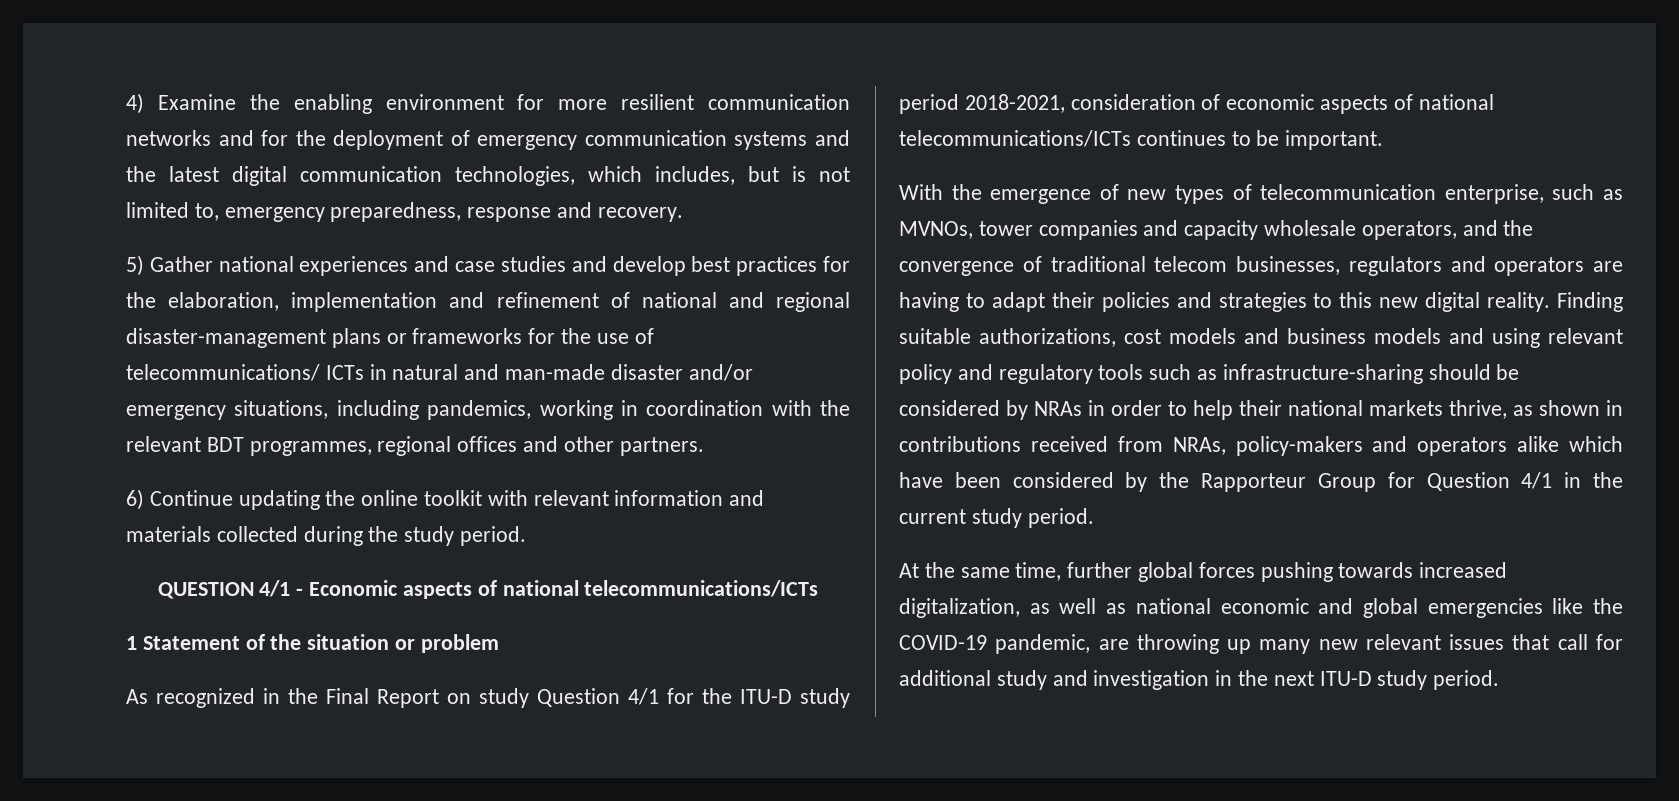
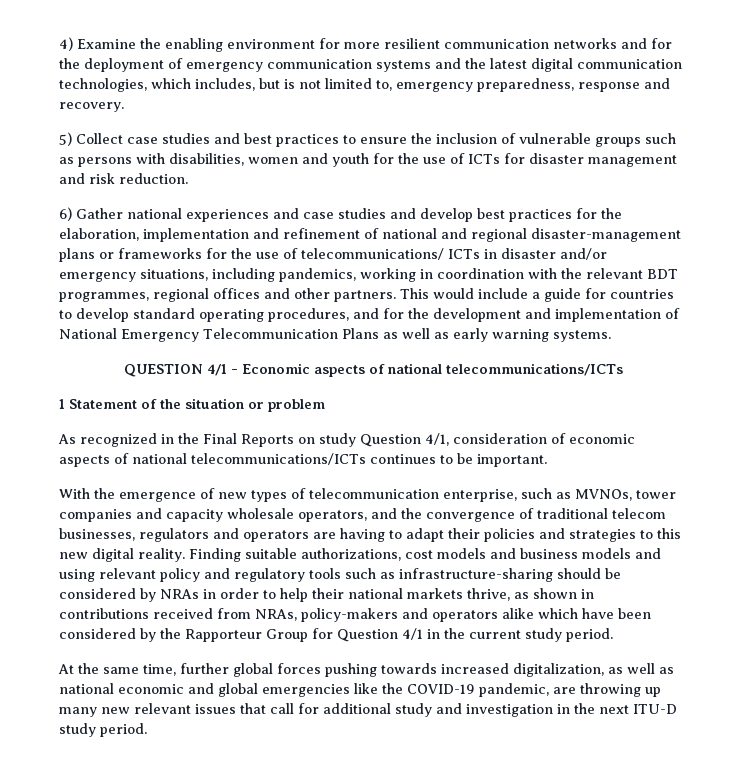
- 5) Gather national experiences and case studies and develop best practices for the elaboration, implementation and refinement of national and regional disaster-management plans or frameworks for the use of telecommunications/ ICTs in natural and man-made disaster and/or emergency situations, including pandemics, working in coordination with the relevant BDT programmes, regional offices and other partners.
- 6) Continue updating the online toolkit with relevant information and materials collected during the study period.
+ 5) Collect case studies and best practices to ensure the inclusion of vulnerable groups such as persons with disabilities, women and youth for the use of ICTs for disaster management and risk reduction.
+ 6) Gather national experiences and case studies and develop best practices for the elaboration, implementation and refinement of national and regional disaster-management plans or frameworks for the use of telecommunications/ ICTs in disaster and/or emergency situations, including pandemics, working in coordination with the relevant BDT programmes, regional offices and other partners. This would include a guide for countries to develop standard operating procedures, and for the development and implementation of National Emergency Telecommunication Plans as well as early warning systems.
- As recognized in the Final Report on study Question 4/1 for the ITU-D study period 2018-2021, consideration of economic aspects of national telecommunications/ICTs continues to be important.
+ As recognized in the Final Reports on study Question 4/1, consideration of economic aspects of national telecommunications/ICTs continues to be important.

